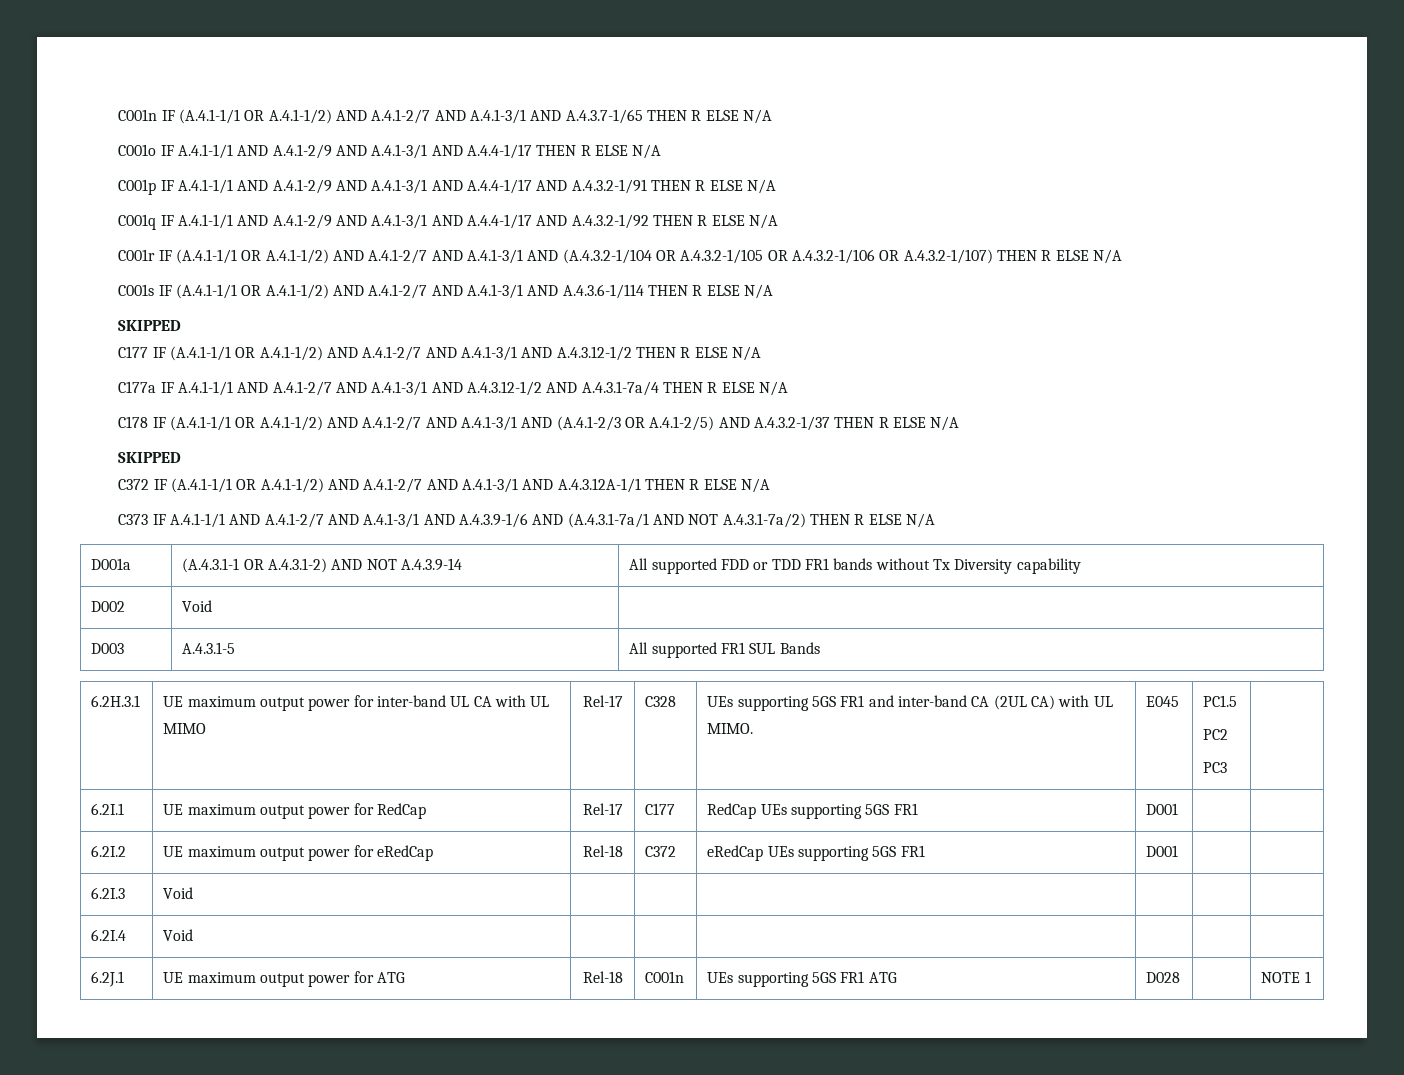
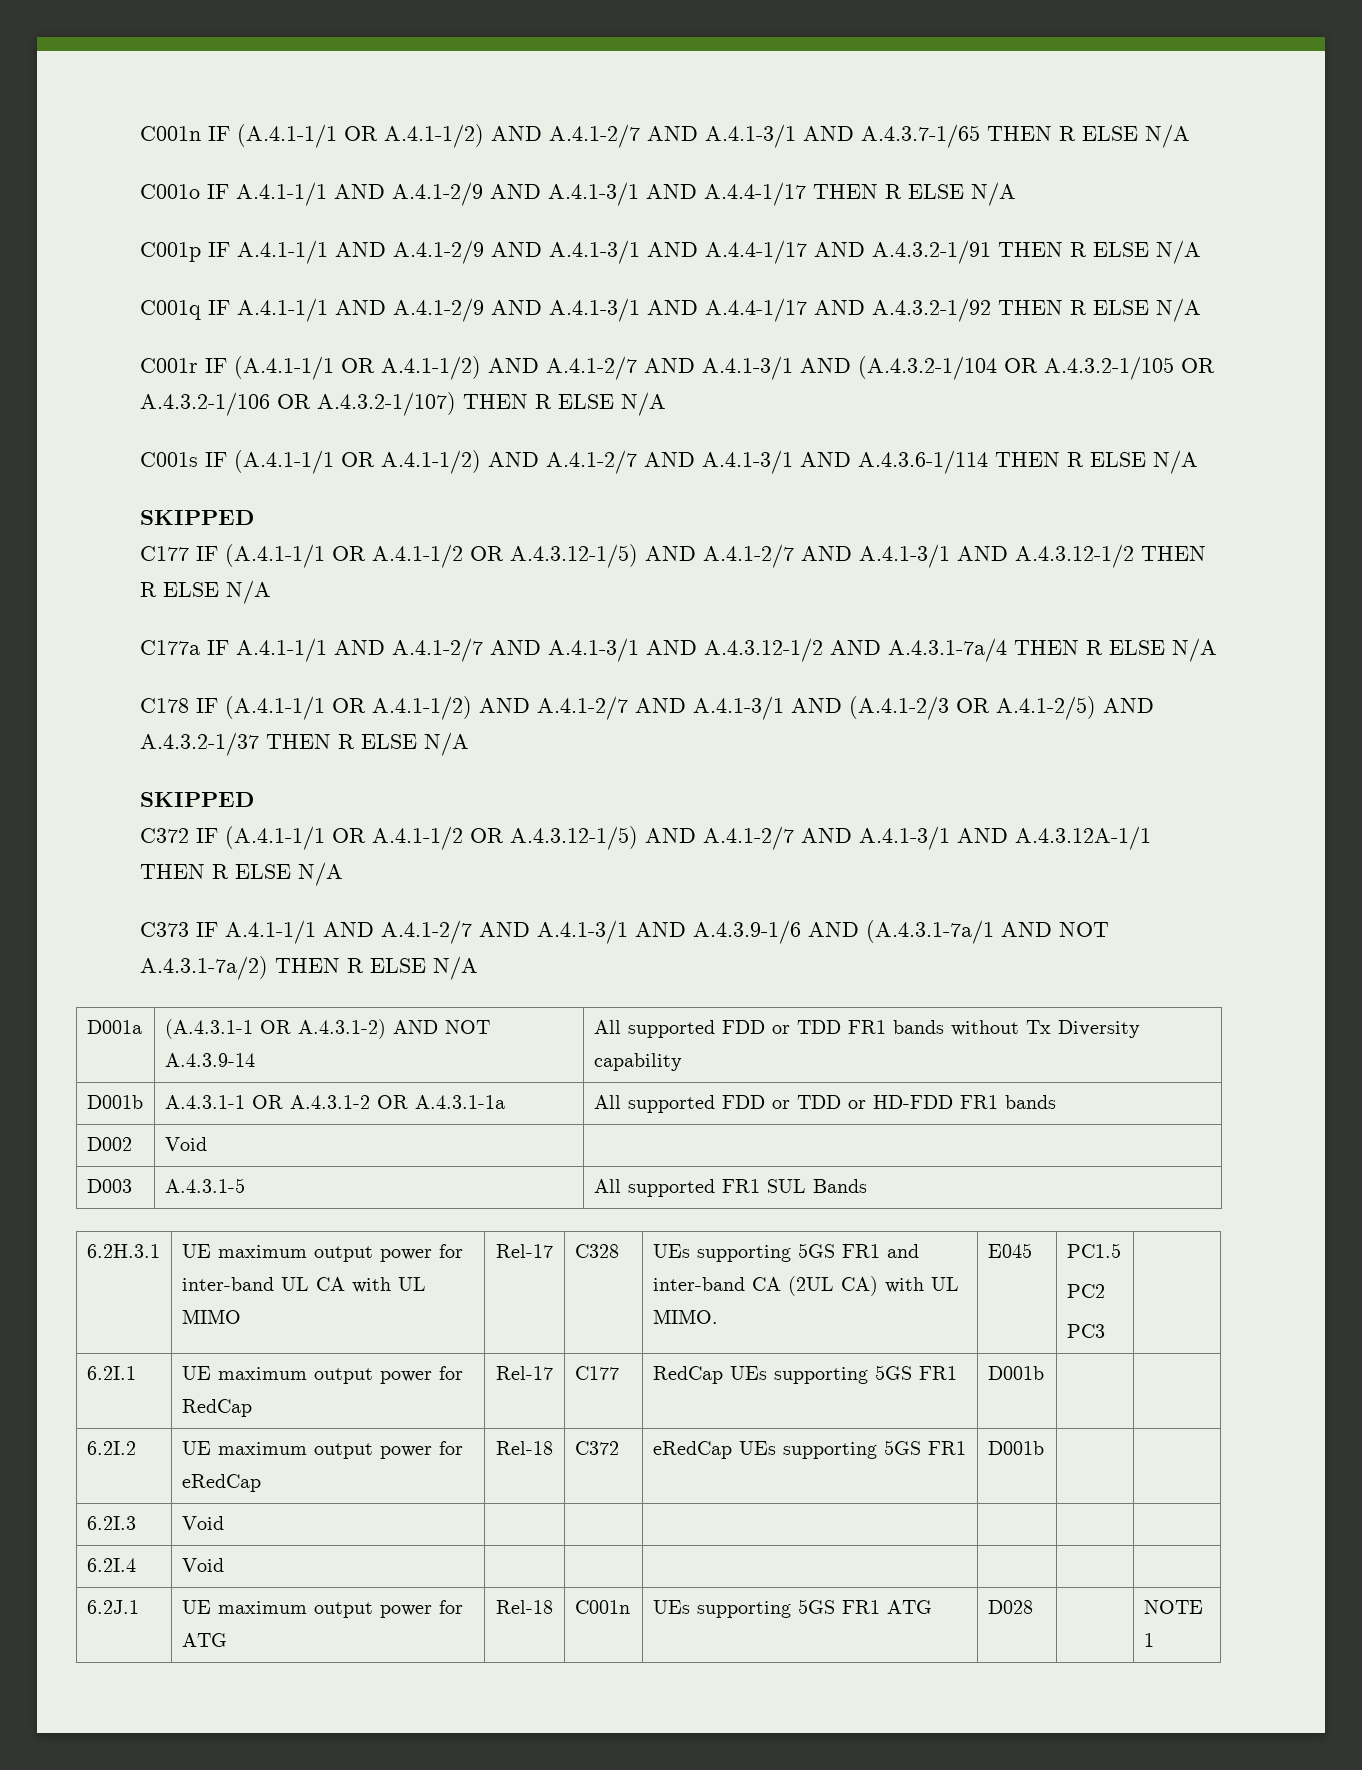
- C177 IF (A.4.1-1/1 OR A.4.1-1/2) AND A.4.1-2/7 AND A.4.1-3/1 AND A.4.3.12-1/2 THEN R ELSE N/A
+ C177 IF (A.4.1-1/1 OR A.4.1-1/2 OR A.4.3.12-1/5) AND A.4.1-2/7 AND A.4.1-3/1 AND A.4.3.12-1/2 THEN R ELSE N/A
- C372 IF (A.4.1-1/1 OR A.4.1-1/2) AND A.4.1-2/7 AND A.4.1-3/1 AND A.4.3.12A-1/1 THEN R ELSE N/A
+ C372 IF (A.4.1-1/1 OR A.4.1-1/2 OR A.4.3.12-1/5) AND A.4.1-2/7 AND A.4.1-3/1 AND A.4.3.12A-1/1 THEN R ELSE N/A
+ D001b | A.4.3.1-1 OR A.4.3.1-2 OR A.4.3.1-1a | All supported FDD or TDD or HD-FDD FR1 bands
- 6.2I.1 | UE maximum output power for RedCap | Rel-17 | C177 | RedCap UEs supporting 5GS FR1 | D001 | |
+ 6.2I.1 | UE maximum output power for RedCap | Rel-17 | C177 | RedCap UEs supporting 5GS FR1 | D001b | |
- 6.2I.2 | UE maximum output power for eRedCap | Rel-18 | C372 | eRedCap UEs supporting 5GS FR1 | D001 | |
+ 6.2I.2 | UE maximum output power for eRedCap | Rel-18 | C372 | eRedCap UEs supporting 5GS FR1 | D001b | |

